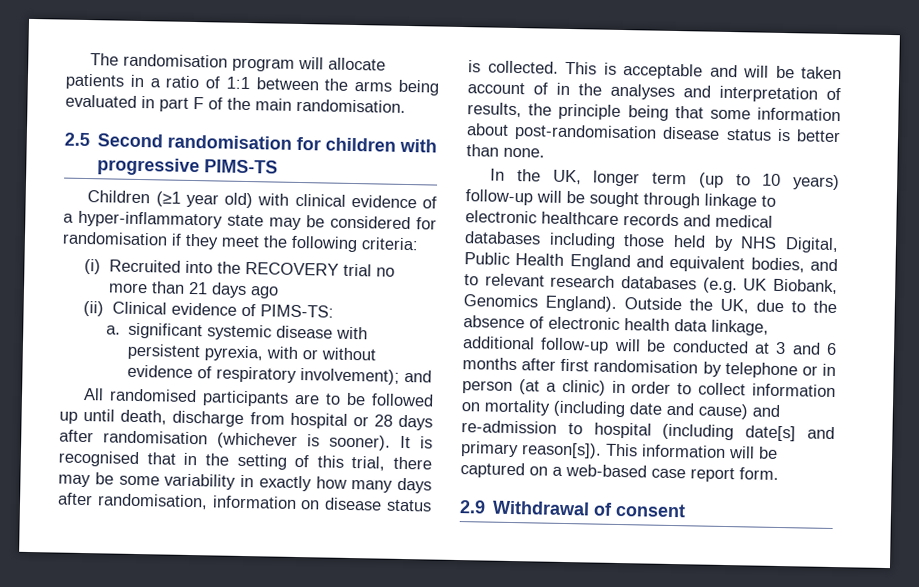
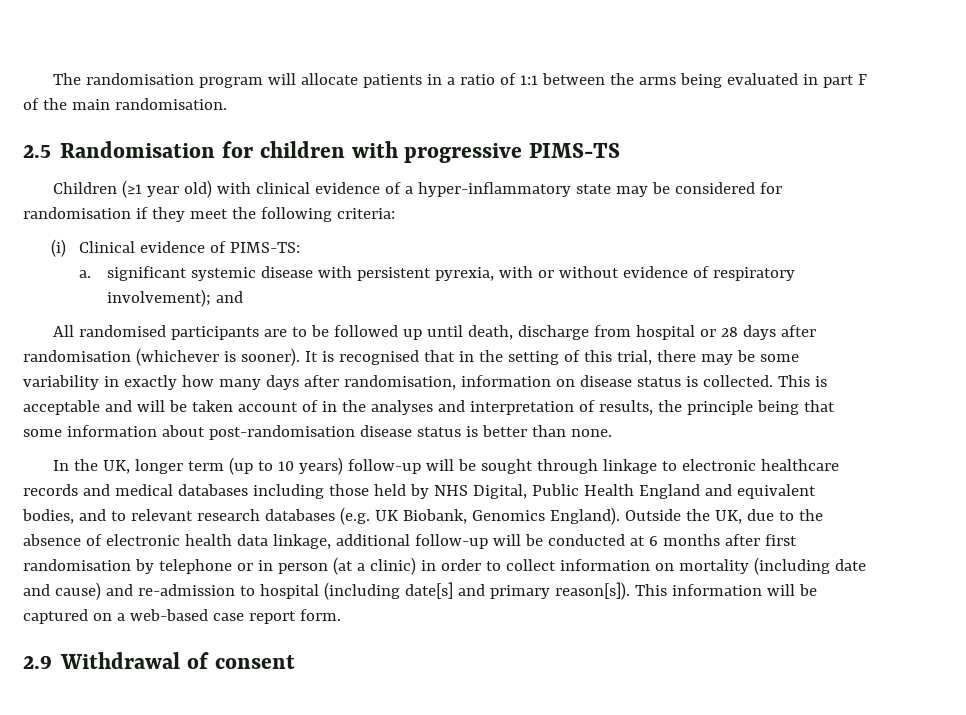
- 2.5 Second randomisation for children with progressive PIMS-TS
+ 2.5 Randomisation for children with progressive PIMS-TS
- (i) Recruited into the RECOVERY trial no more than 21 days ago
- (ii) Clinical evidence of PIMS-TS:
+ (i) Clinical evidence of PIMS-TS:
- Outside the UK, due to the absence of electronic health data linkage, additional follow-up will be conducted at 3 and 6 months after first randomisation by telephone or in person (at a clinic) in order to collect information on mortality (including date and cause) and re-admission to hospital (including date[s] and primary reason[s]).
+ Outside the UK, due to the absence of electronic health data linkage, additional follow-up will be conducted at 6 months after first randomisation by telephone or in person (at a clinic) in order to collect information on mortality (including date and cause) and re-admission to hospital (including date[s] and primary reason[s]).

